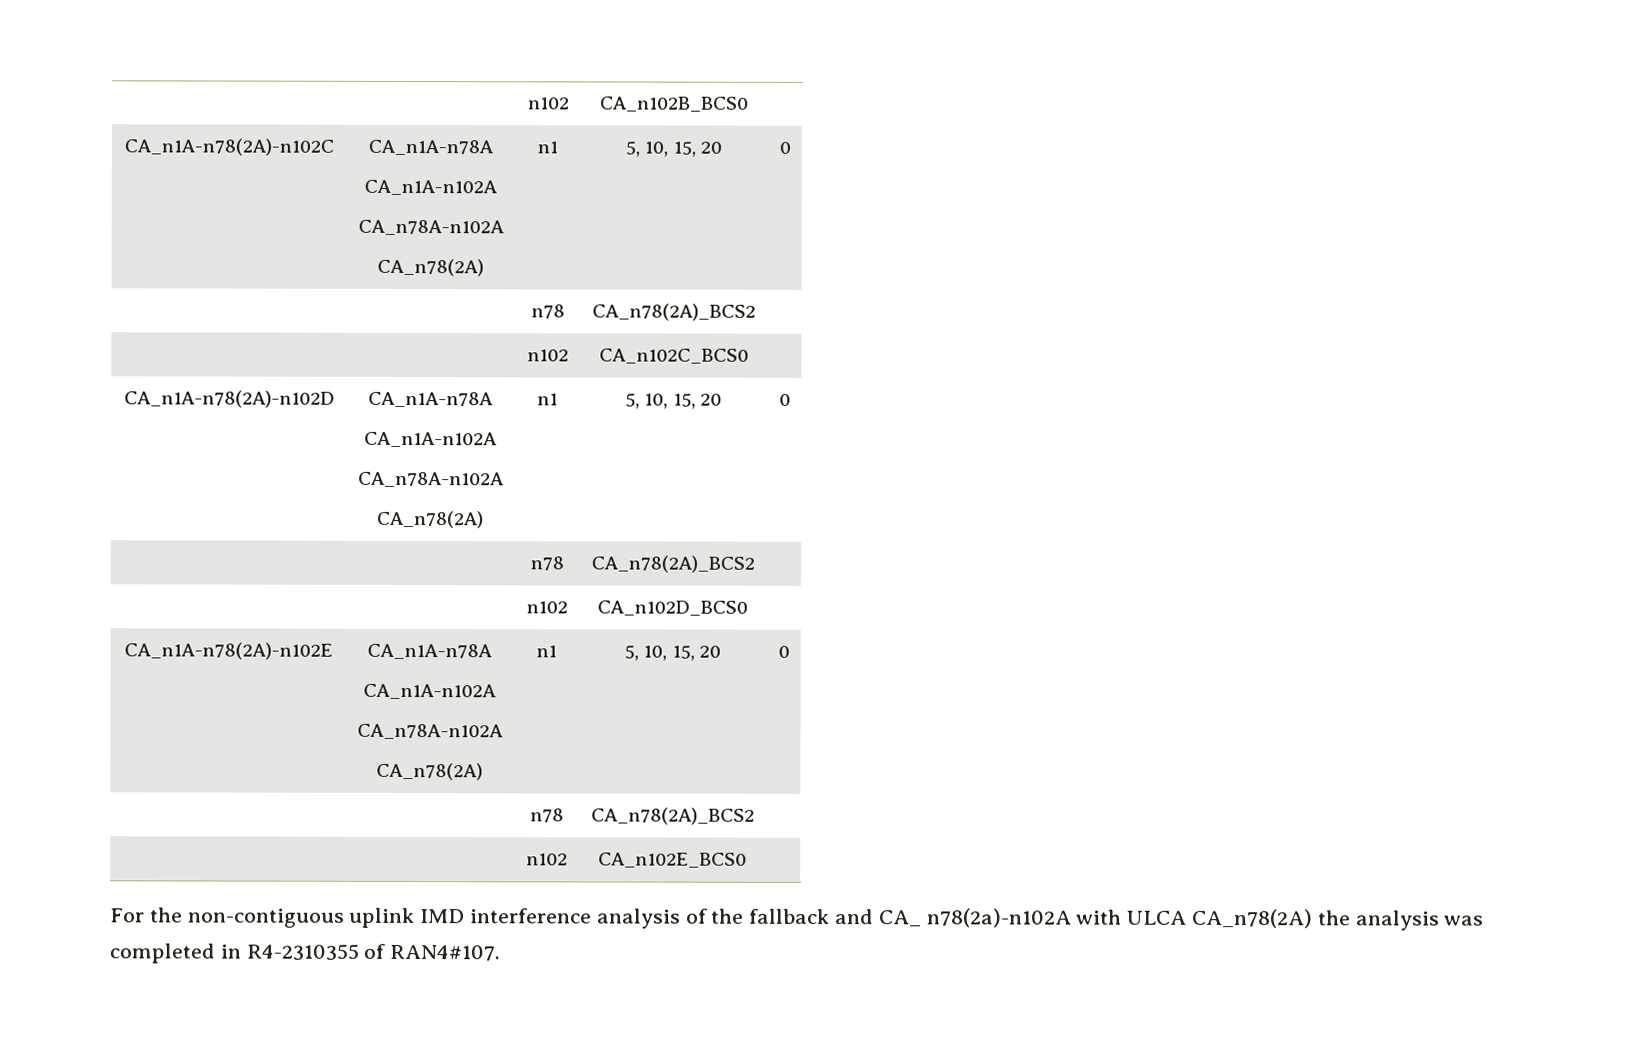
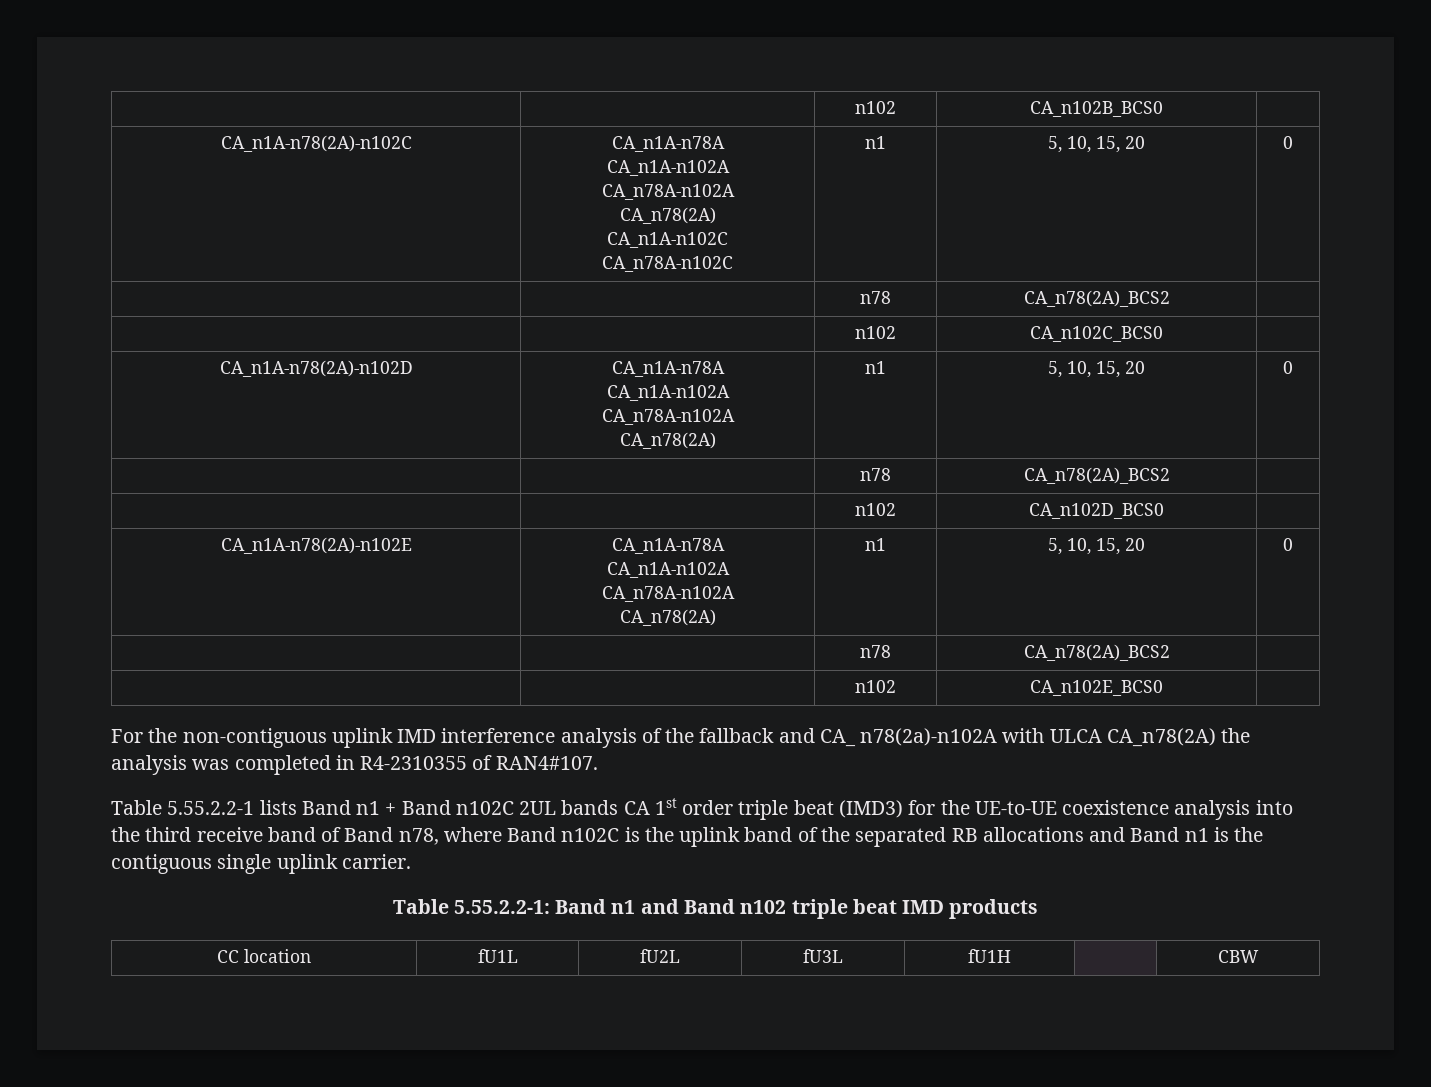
  CA_n1A-n78(2A)-n102C | CA_n1A-n78A
  CA_n1A-n102A
  CA_n78A-n102A
- CA_n78(2A) | n1 | 5, 10, 15, 20 | 0
+ CA_n78(2A)
+ CA_n1A-n102C
+ CA_n78A-n102C | n1 | 5, 10, 15, 20 | 0
+ Table 5.55.2.2-1 lists Band n1 + Band n102C 2UL bands CA 1st order triple beat (IMD3) for the UE-to-UE coexistence analysis into the third receive band of Band n78, where Band n102C is the uplink band of the separated RB allocations and Band n1 is the contiguous single uplink carrier.
+ Table 5.55.2.2-1: Band n1 and Band n102 triple beat IMD products
+ CC location | fU1L | fU2L | fU3L | fU1H | | CBW

